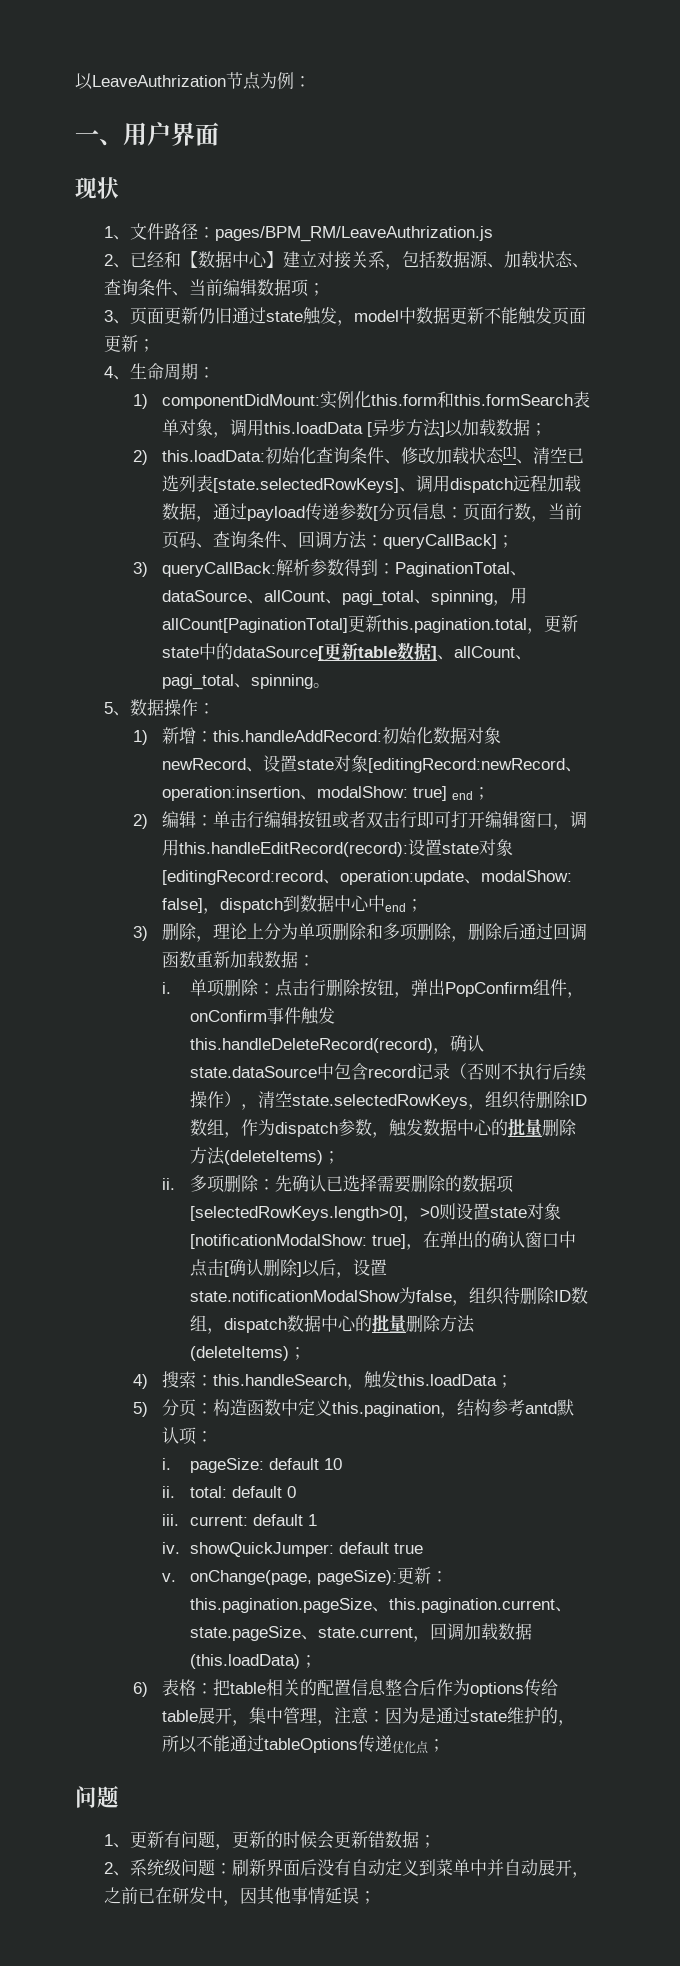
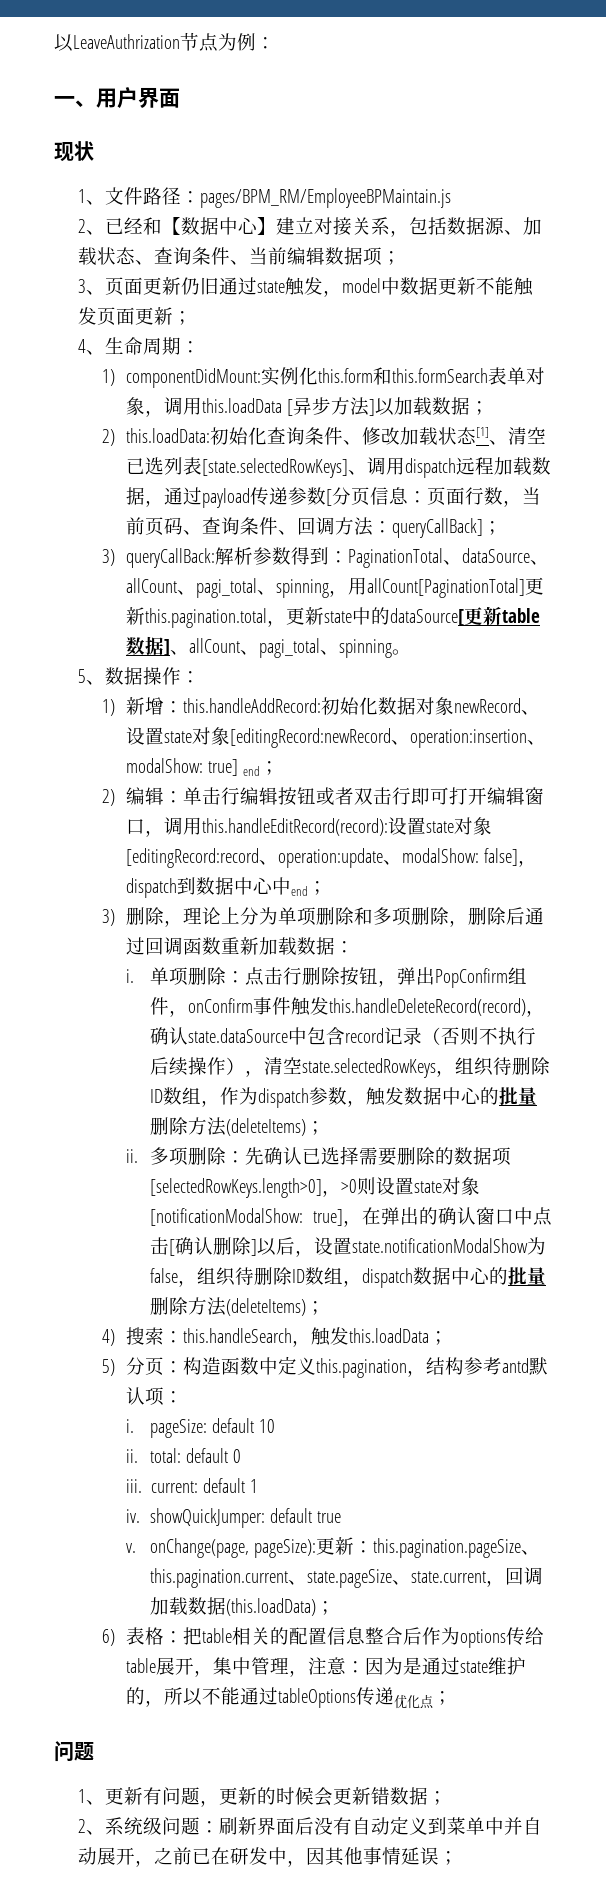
- 1、文件路径：pages/BPM_RM/LeaveAuthrization.js
+ 1、文件路径：pages/BPM_RM/EmployeeBPMaintain.js

